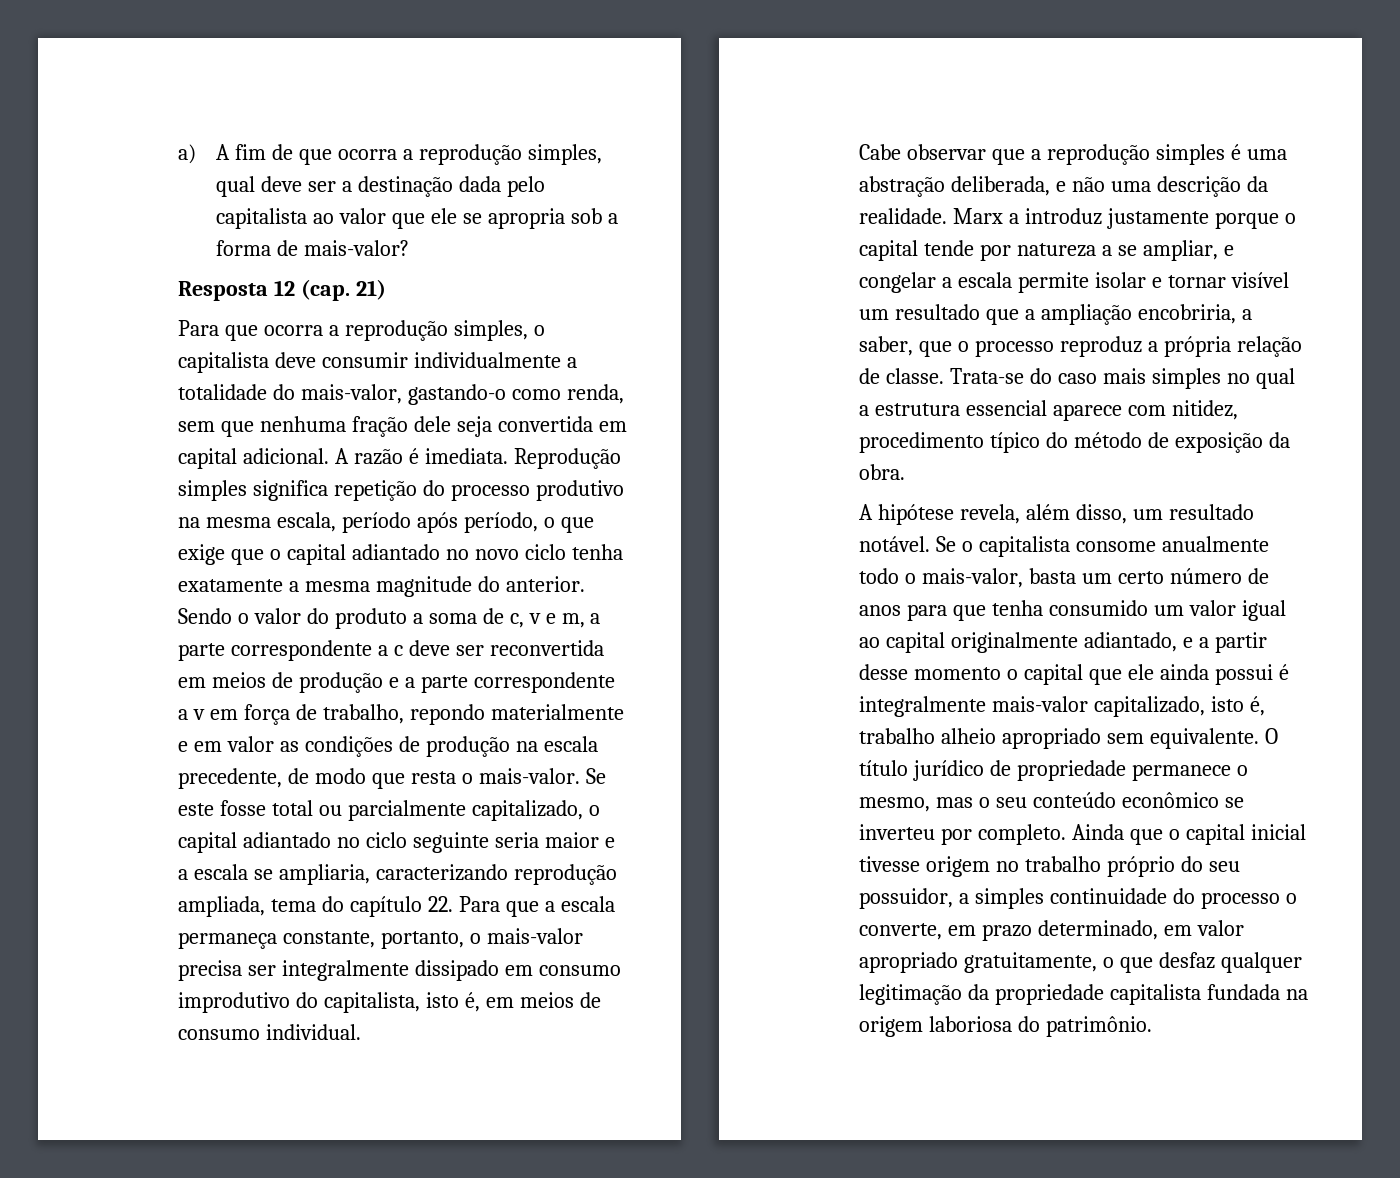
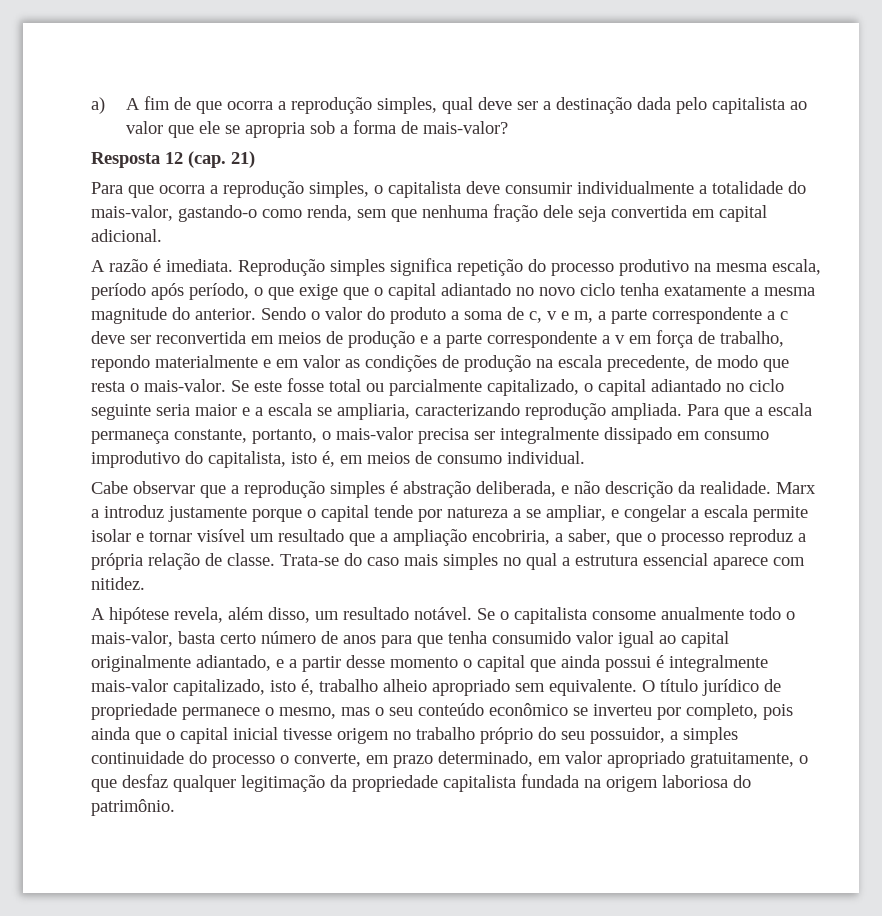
- Para que ocorra a reprodução simples, o capitalista deve consumir individualmente a totalidade do mais-valor, gastando-o como renda, sem que nenhuma fração dele seja convertida em capital adicional. A razão é imediata.
+ Para que ocorra a reprodução simples, o capitalista deve consumir individualmente a totalidade do mais-valor, gastando-o como renda, sem que nenhuma fração dele seja convertida em capital adicional.
+ A razão é imediata.
- Se este fosse total ou parcialmente capitalizado, o capital adiantado no ciclo seguinte seria maior e a escala se ampliaria, caracterizando reprodução ampliada, tema do capítulo 22. Para que a escala permaneça constante, portanto, o mais-valor precisa ser integralmente dissipado em consumo improdutivo do capitalista, isto é, em meios de consumo individual.
+ Se este fosse total ou parcialmente capitalizado, o capital adiantado no ciclo seguinte seria maior e a escala se ampliaria, caracterizando reprodução ampliada. Para que a escala permaneça constante, portanto, o mais-valor precisa ser integralmente dissipado em consumo improdutivo do capitalista, isto é, em meios de consumo individual.
- Cabe observar que a reprodução simples é uma abstração deliberada, e não uma descrição da realidade.
+ Cabe observar que a reprodução simples é abstração deliberada, e não descrição da realidade.
- Trata-se do caso mais simples no qual a estrutura essencial aparece com nitidez, procedimento típico do método de exposição da obra.
+ Trata-se do caso mais simples no qual a estrutura essencial aparece com nitidez.
- Se o capitalista consome anualmente todo o mais-valor, basta um certo número de anos para que tenha consumido um valor igual ao capital originalmente adiantado, e a partir desse momento o capital que ele ainda possui é integralmente mais-valor capitalizado, isto é, trabalho alheio apropriado sem equivalente.
+ Se o capitalista consome anualmente todo o mais-valor, basta certo número de anos para que tenha consumido valor igual ao capital originalmente adiantado, e a partir desse momento o capital que ainda possui é integralmente mais-valor capitalizado, isto é, trabalho alheio apropriado sem equivalente.
- O título jurídico de propriedade permanece o mesmo, mas o seu conteúdo econômico se inverteu por completo. Ainda que o capital inicial tivesse origem no trabalho próprio do seu possuidor, a simples continuidade do processo o converte, em prazo determinado, em valor apropriado gratuitamente, o que desfaz qualquer legitimação da propriedade capitalista fundada na origem laboriosa do patrimônio.
+ O título jurídico de propriedade permanece o mesmo, mas o seu conteúdo econômico se inverteu por completo, pois ainda que o capital inicial tivesse origem no trabalho próprio do seu possuidor, a simples continuidade do processo o converte, em prazo determinado, em valor apropriado gratuitamente, o que desfaz qualquer legitimação da propriedade capitalista fundada na origem laboriosa do patrimônio.

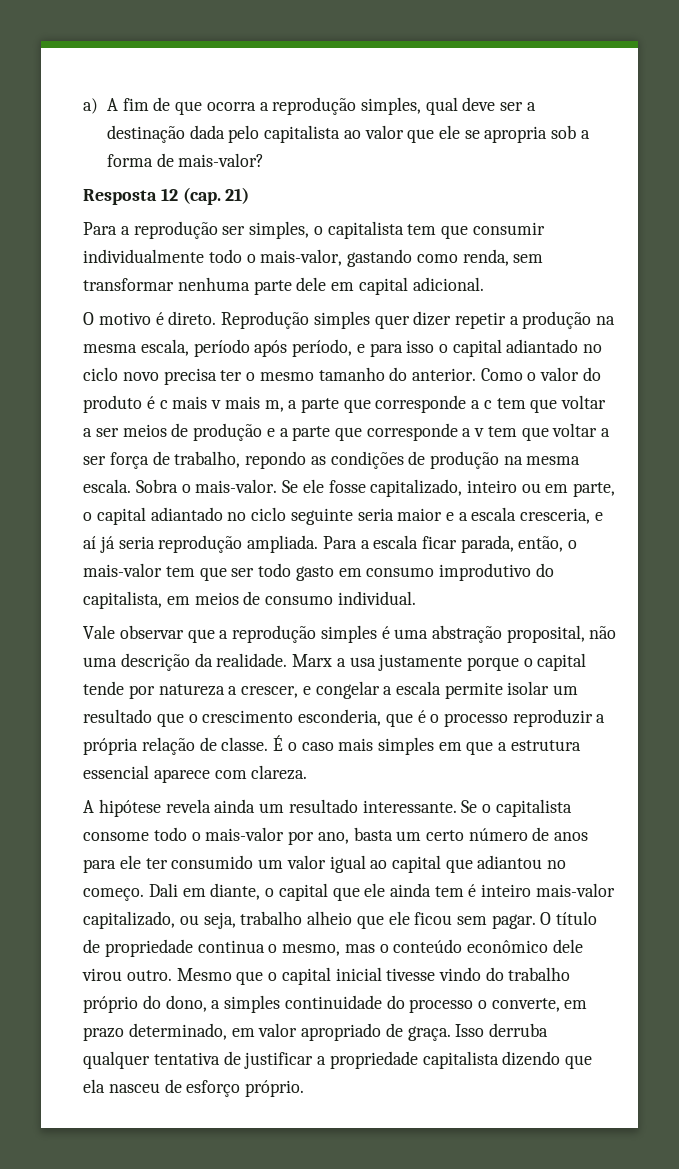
- Para que ocorra a reprodução simples, o capitalista deve consumir individualmente a totalidade do mais-valor, gastando-o como renda, sem que nenhuma fração dele seja convertida em capital adicional.
- A razão é imediata. Reprodução simples significa repetição do processo produtivo na mesma escala, período após período, o que exige que o capital adiantado no novo ciclo tenha exatamente a mesma magnitude do anterior.
+ Para a reprodução ser simples, o capitalista tem que consumir individualmente todo o mais-valor, gastando como renda, sem transformar nenhuma parte dele em capital adicional.
+ O motivo é direto. Reprodução simples quer dizer repetir a produção na mesma escala, período após período, e para isso o capital adiantado no ciclo novo precisa ter o mesmo tamanho do anterior.
- Sendo o valor do produto a soma de c, v e m, a parte correspondente a c deve ser reconvertida em meios de produção e a parte correspondente a v em força de trabalho, repondo materialmente e em valor as condições de produção na escala precedente, de modo que resta o mais-valor. Se este fosse total ou parcialmente capitalizado, o capital adiantado no ciclo seguinte seria maior e a escala se ampliaria, caracterizando reprodução ampliada.
+ Como o valor do produto é c mais v mais m, a parte que corresponde a c tem que voltar a ser meios de produção e a parte que corresponde a v tem que voltar a ser força de trabalho, repondo as condições de produção na mesma escala. Sobra o mais-valor. Se ele fosse capitalizado, inteiro ou em parte, o capital adiantado no ciclo seguinte seria maior e a escala cresceria, e aí já seria reprodução ampliada.
- Para que a escala permaneça constante, portanto, o mais-valor precisa ser integralmente dissipado em consumo improdutivo do capitalista, isto é, em meios de consumo individual.
+ Para a escala ficar parada, então, o mais-valor tem que ser todo gasto em consumo improdutivo do capitalista, em meios de consumo individual.
- Cabe observar que a reprodução simples é abstração deliberada, e não descrição da realidade.
+ Vale observar que a reprodução simples é uma abstração proposital, não uma descrição da realidade.
- Marx a introduz justamente porque o capital tende por natureza a se ampliar, e congelar a escala permite isolar e tornar visível um resultado que a ampliação encobriria, a saber, que o processo reproduz a própria relação de classe.
+ Marx a usa justamente porque o capital tende por natureza a crescer, e congelar a escala permite isolar um resultado que o crescimento esconderia, que é o processo reproduzir a própria relação de classe.
- Trata-se do caso mais simples no qual a estrutura essencial aparece com nitidez.
+ É o caso mais simples em que a estrutura essencial aparece com clareza.
- A hipótese revela, além disso, um resultado notável.
+ A hipótese revela ainda um resultado interessante.
- Se o capitalista consome anualmente todo o mais-valor, basta certo número de anos para que tenha consumido valor igual ao capital originalmente adiantado, e a partir desse momento o capital que ainda possui é integralmente mais-valor capitalizado, isto é, trabalho alheio apropriado sem equivalente.
+ Se o capitalista consome todo o mais-valor por ano, basta um certo número de anos para ele ter consumido um valor igual ao capital que adiantou no começo. Dali em diante, o capital que ele ainda tem é inteiro mais-valor capitalizado, ou seja, trabalho alheio que ele ficou sem pagar.
- O título jurídico de propriedade permanece o mesmo, mas o seu conteúdo econômico se inverteu por completo, pois ainda que o capital inicial tivesse origem no trabalho próprio do seu possuidor, a simples continuidade do processo o converte, em prazo determinado, em valor apropriado gratuitamente, o que desfaz qualquer legitimação da propriedade capitalista fundada na origem laboriosa do patrimônio.
+ O título de propriedade continua o mesmo, mas o conteúdo econômico dele virou outro. Mesmo que o capital inicial tivesse vindo do trabalho próprio do dono, a simples continuidade do processo o converte, em prazo determinado, em valor apropriado de graça. Isso derruba qualquer tentativa de justificar a propriedade capitalista dizendo que ela nasceu de esforço próprio.

